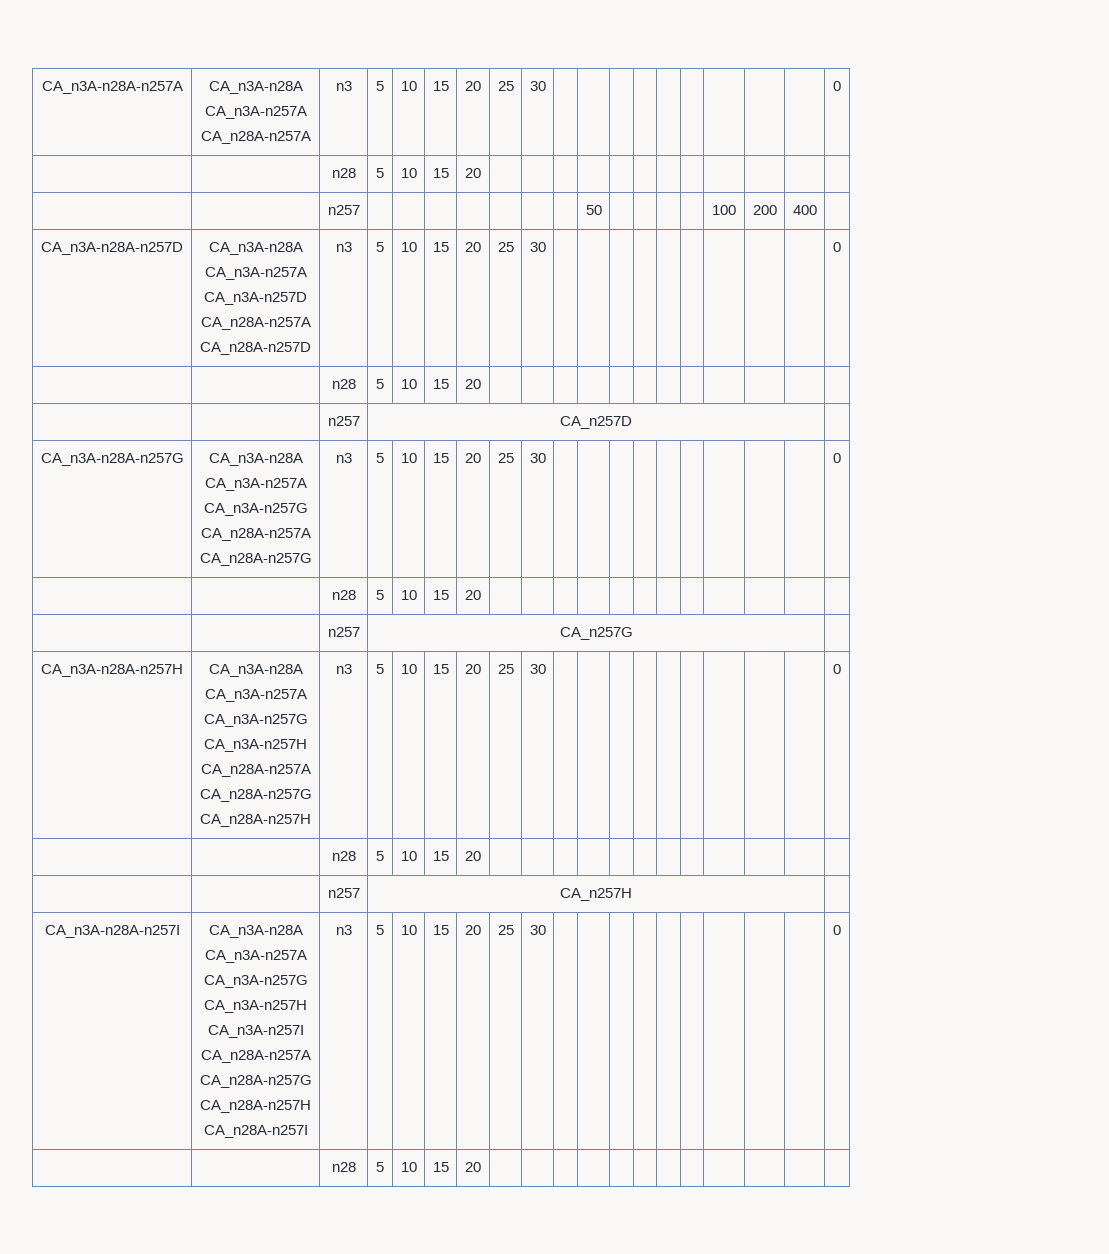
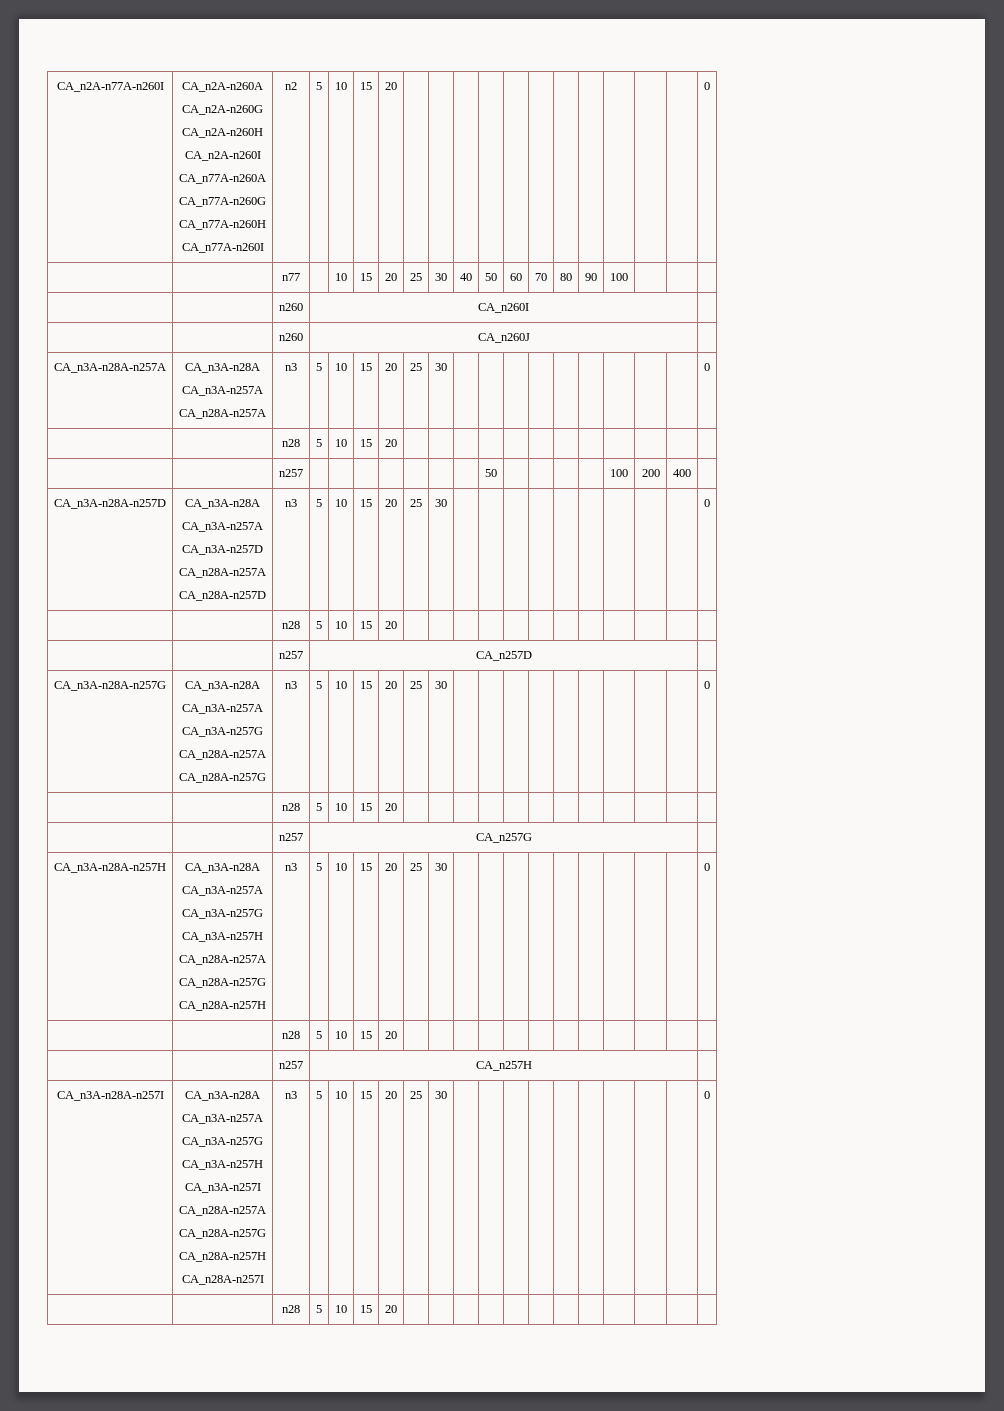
+ CA_n2A-n77A-n260I | CA_n2A-n260A
+ CA_n2A-n260G
+ CA_n2A-n260H
+ CA_n2A-n260I
+ CA_n77A-n260A
+ CA_n77A-n260G
+ CA_n77A-n260H
+ CA_n77A-n260I | n2 | 5 | 10 | 15 | 20 | | | | | | | | | | | | 0
+ | | n77 | | 10 | 15 | 20 | 25 | 30 | 40 | 50 | 60 | 70 | 80 | 90 | 100 | | |
+ | | n260 | CA_n260I |
+ | | n260 | CA_n260J |

